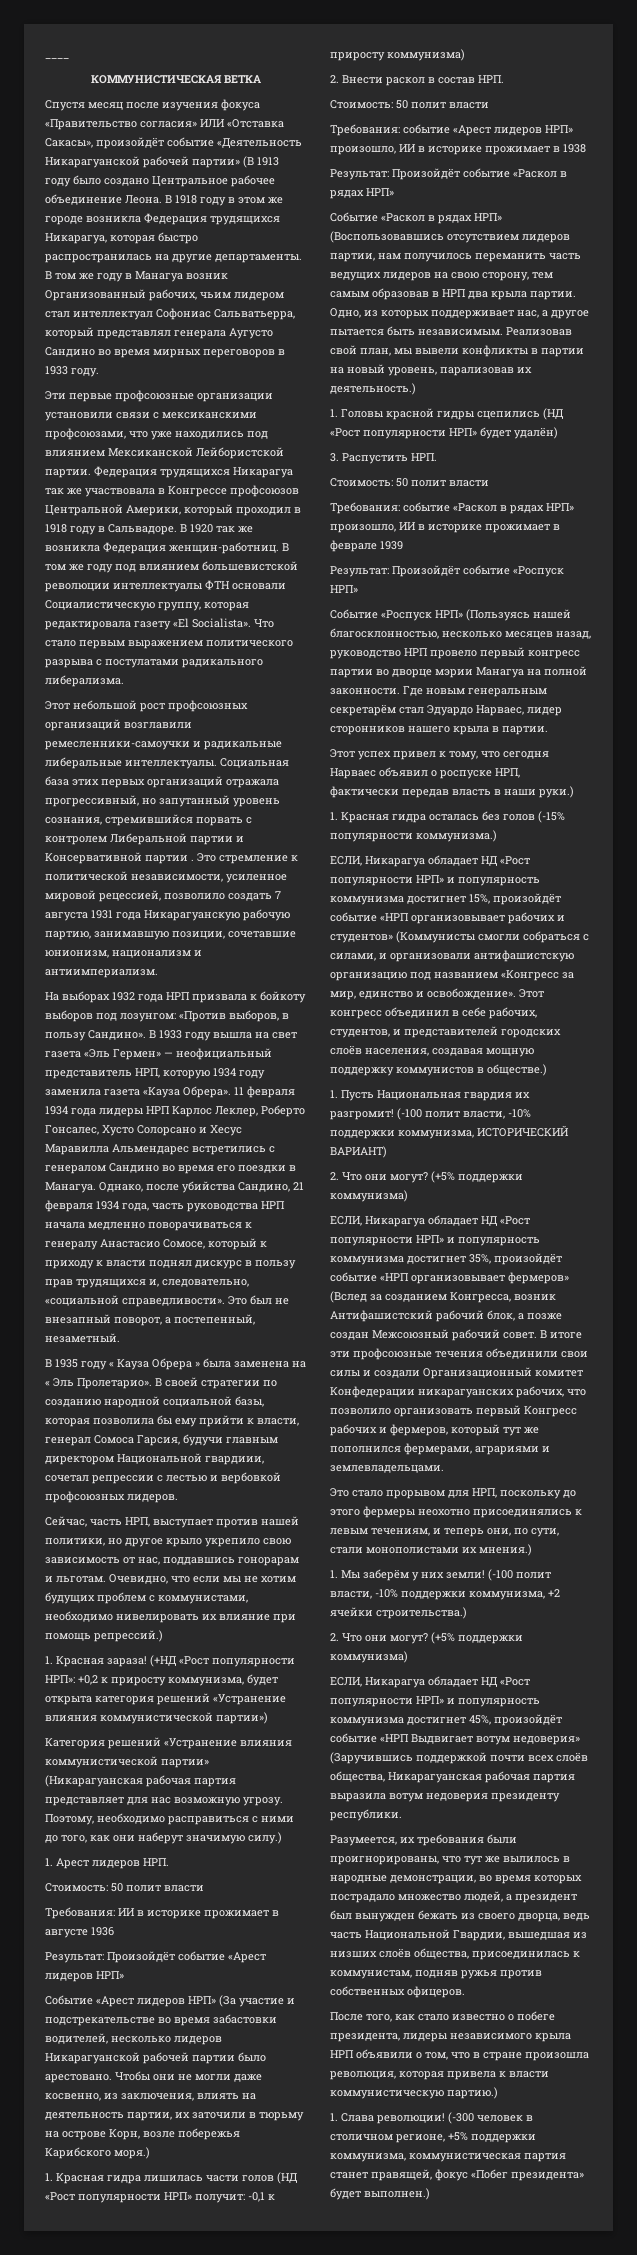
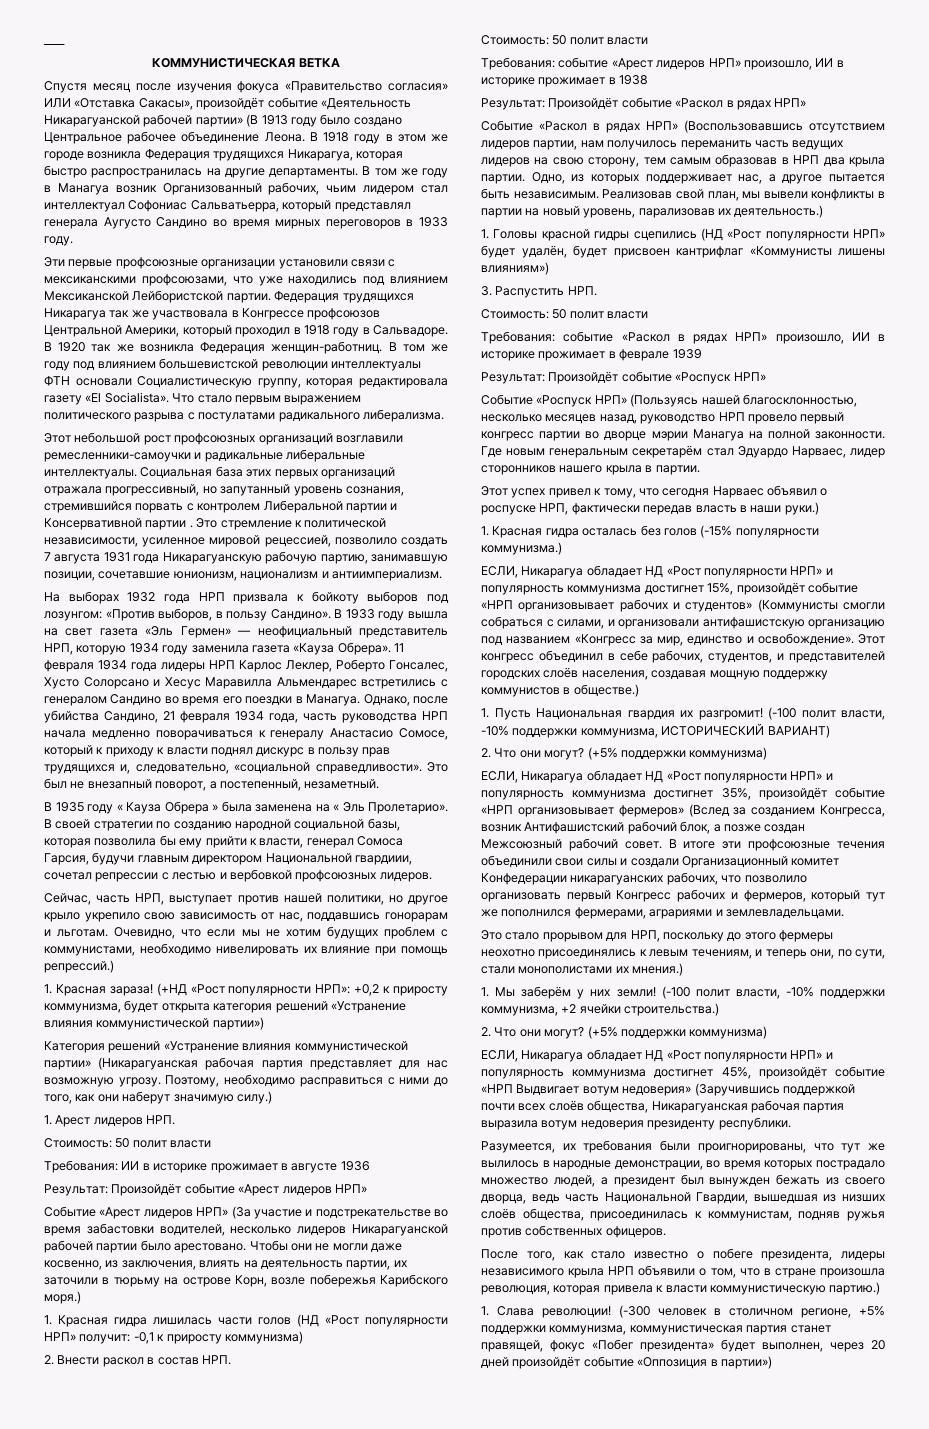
- 1. Головы красной гидры сцепились (НД «Рост популярности НРП» будет удалён)
+ 1. Головы красной гидры сцепились (НД «Рост популярности НРП» будет удалён, будет присвоен кантрифлаг «Коммунисты лишены влияниям»)
- (-300 человек в столичном регионе, +5% поддержки коммунизма, коммунистическая партия станет правящей, фокус «Побег президента» будет выполнен.)
+ (-300 человек в столичном регионе, +5% поддержки коммунизма, коммунистическая партия станет правящей, фокус «Побег президента» будет выполнен, через 20 дней произойдёт событие «Оппозиция в партии»)

